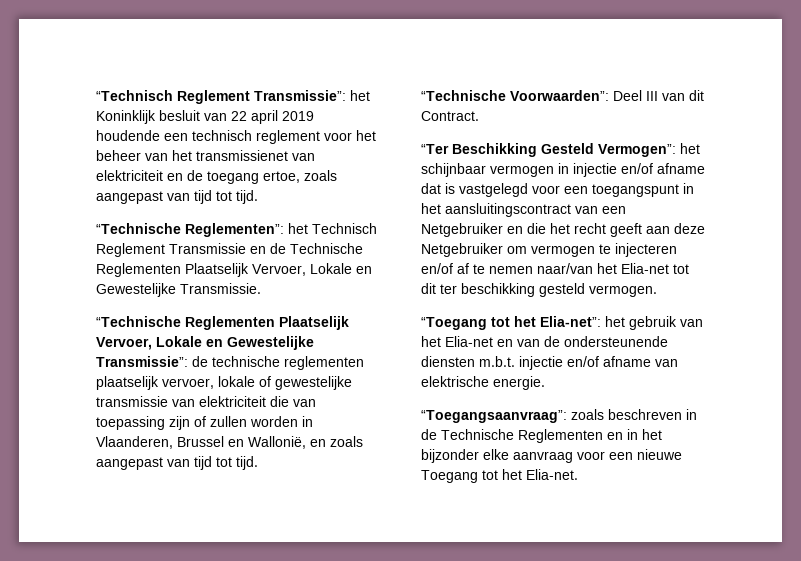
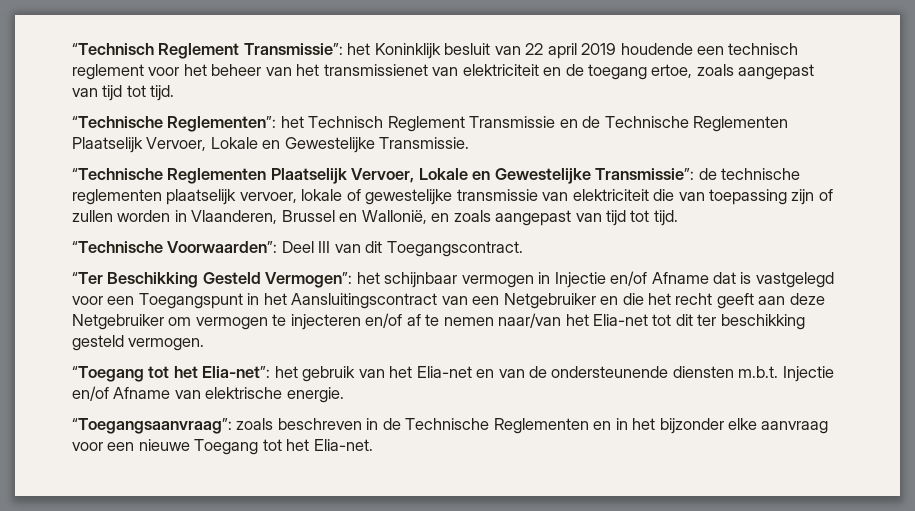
- “Technische Voorwaarden”: Deel III van dit Contract.
+ “Technische Voorwaarden”: Deel III van dit Toegangscontract.
- “Ter Beschikking Gesteld Vermogen”: het schijnbaar vermogen in injectie en/of afname dat is vastgelegd voor een toegangspunt in het aansluitingscontract van een Netgebruiker en die het recht geeft aan deze Netgebruiker om vermogen te injecteren en/of af te nemen naar/van het Elia-net tot dit ter beschikking gesteld vermogen.
+ “Ter Beschikking Gesteld Vermogen”: het schijnbaar vermogen in Injectie en/of Afname dat is vastgelegd voor een Toegangspunt in het Aansluitingscontract van een Netgebruiker en die het recht geeft aan deze Netgebruiker om vermogen te injecteren en/of af te nemen naar/van het Elia-net tot dit ter beschikking gesteld vermogen.
- “Toegang tot het Elia-net”: het gebruik van het Elia-net en van de ondersteunende diensten m.b.t. injectie en/of afname van elektrische energie.
+ “Toegang tot het Elia-net”: het gebruik van het Elia-net en van de ondersteunende diensten m.b.t. Injectie en/of Afname van elektrische energie.

